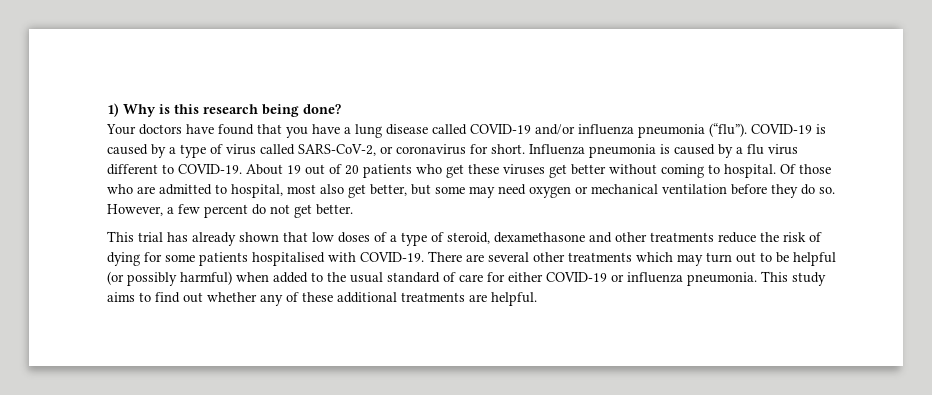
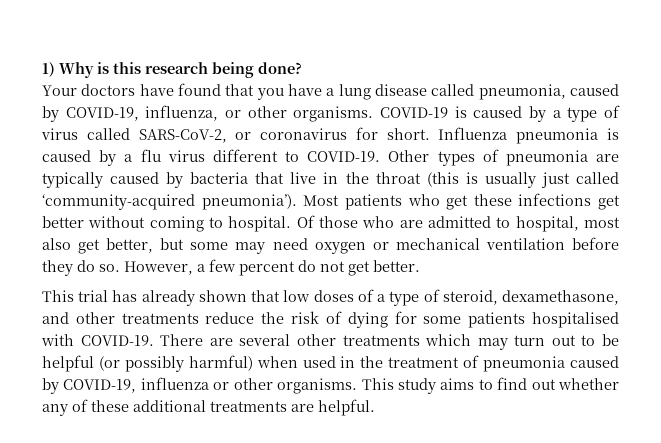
- Your doctors have found that you have a lung disease called COVID-19 and/or influenza pneumonia (“flu”).
+ Your doctors have found that you have a lung disease called pneumonia, caused by COVID-19, influenza, or other organisms.
- About 19 out of 20 patients who get these viruses get better without coming to hospital.
+ Other types of pneumonia are typically caused by bacteria that live in the throat (this is usually just called ‘community-acquired pneumonia’). Most patients who get these infections get better without coming to hospital.
- This trial has already shown that low doses of a type of steroid, dexamethasone and other treatments reduce the risk of dying for some patients hospitalised with COVID-19.
+ This trial has already shown that low doses of a type of steroid, dexamethasone, and other treatments reduce the risk of dying for some patients hospitalised with COVID-19.
- There are several other treatments which may turn out to be helpful (or possibly harmful) when added to the usual standard of care for either COVID-19 or influenza pneumonia.
+ There are several other treatments which may turn out to be helpful (or possibly harmful) when used in the treatment of pneumonia caused by COVID-19, influenza or other organisms.

